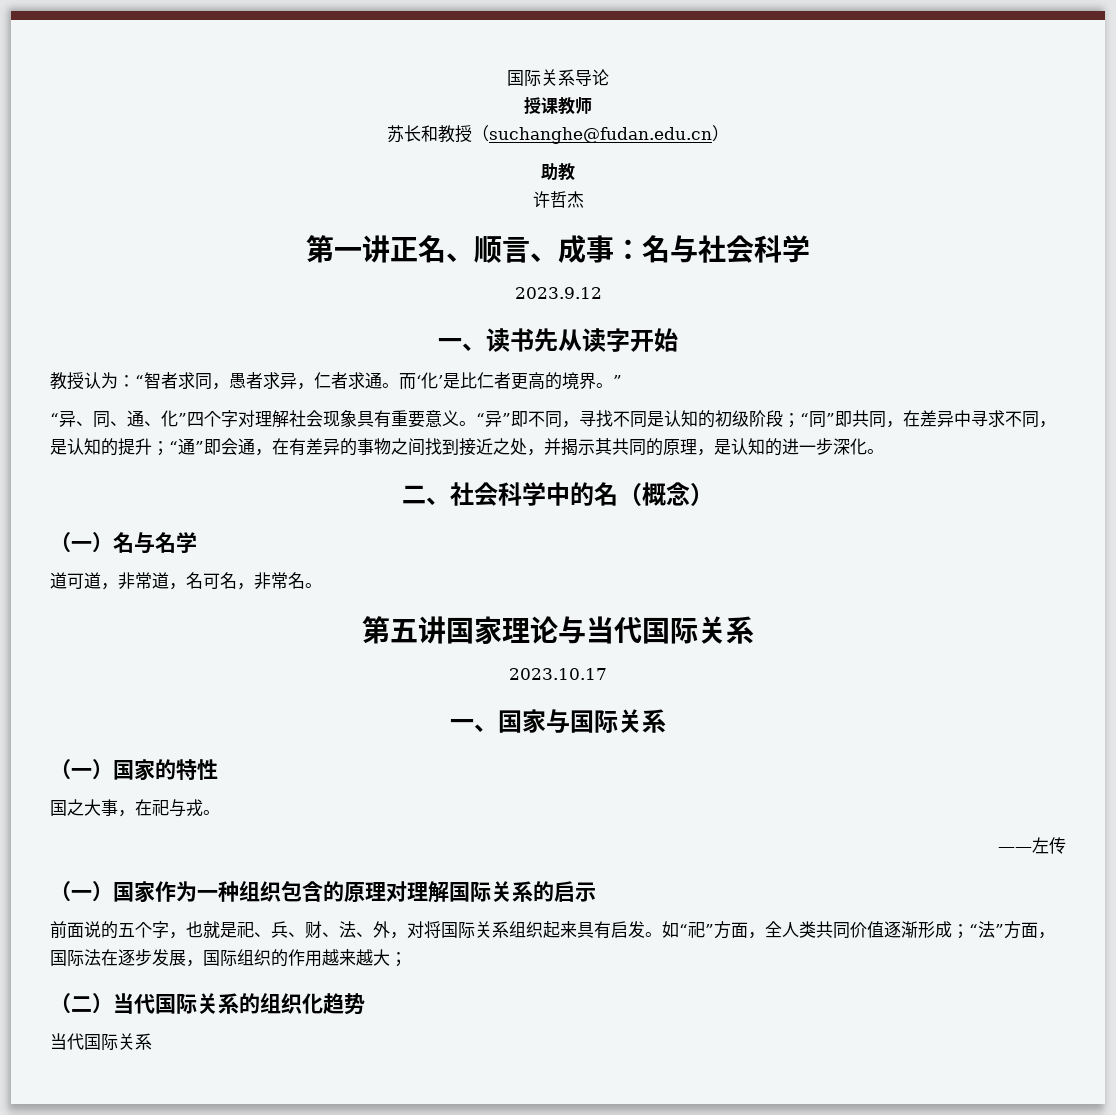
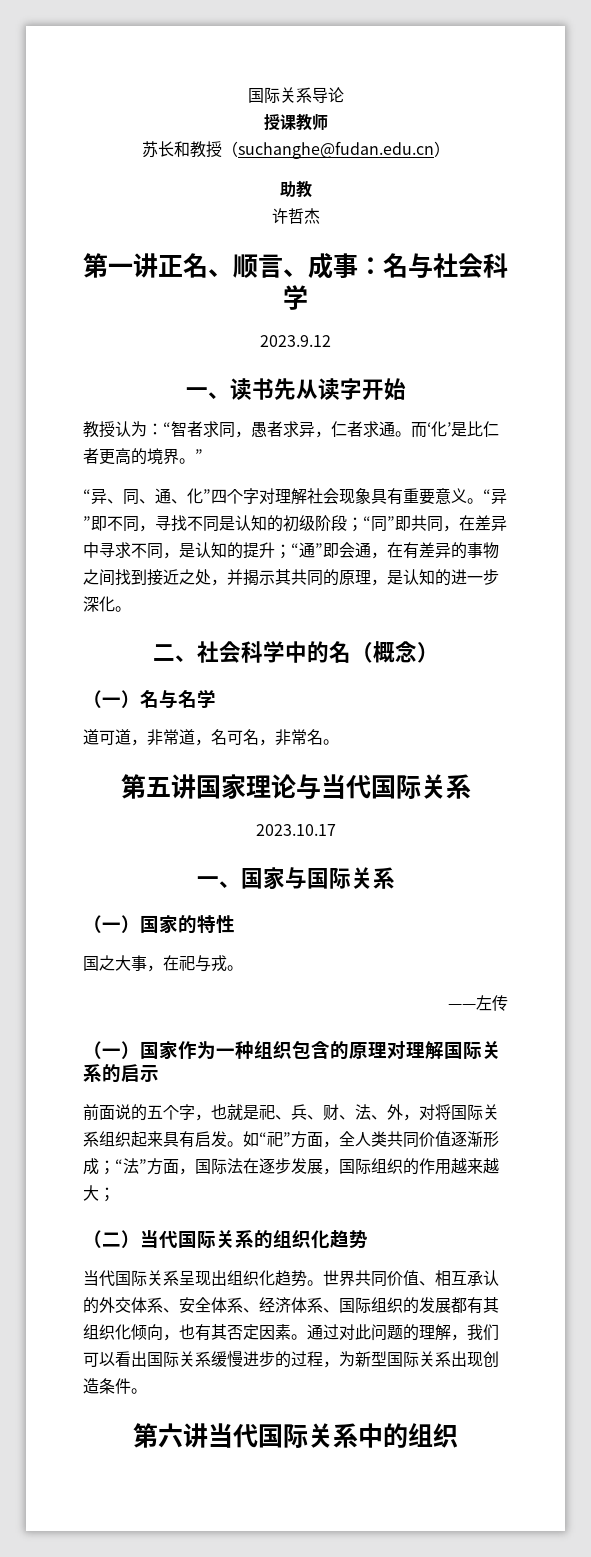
  （二）当代国际关系的组织化趋势
- 当代国际关系
+ 当代国际关系呈现出组织化趋势。世界共同价值、相互承认的外交体系、安全体系、经济体系、国际组织的发展都有其组织化倾向，也有其否定因素。通过对此问题的理解，我们可以看出国际关系缓慢进步的过程，为新型国际关系出现创造条件。
+ 第六讲当代国际关系中的组织

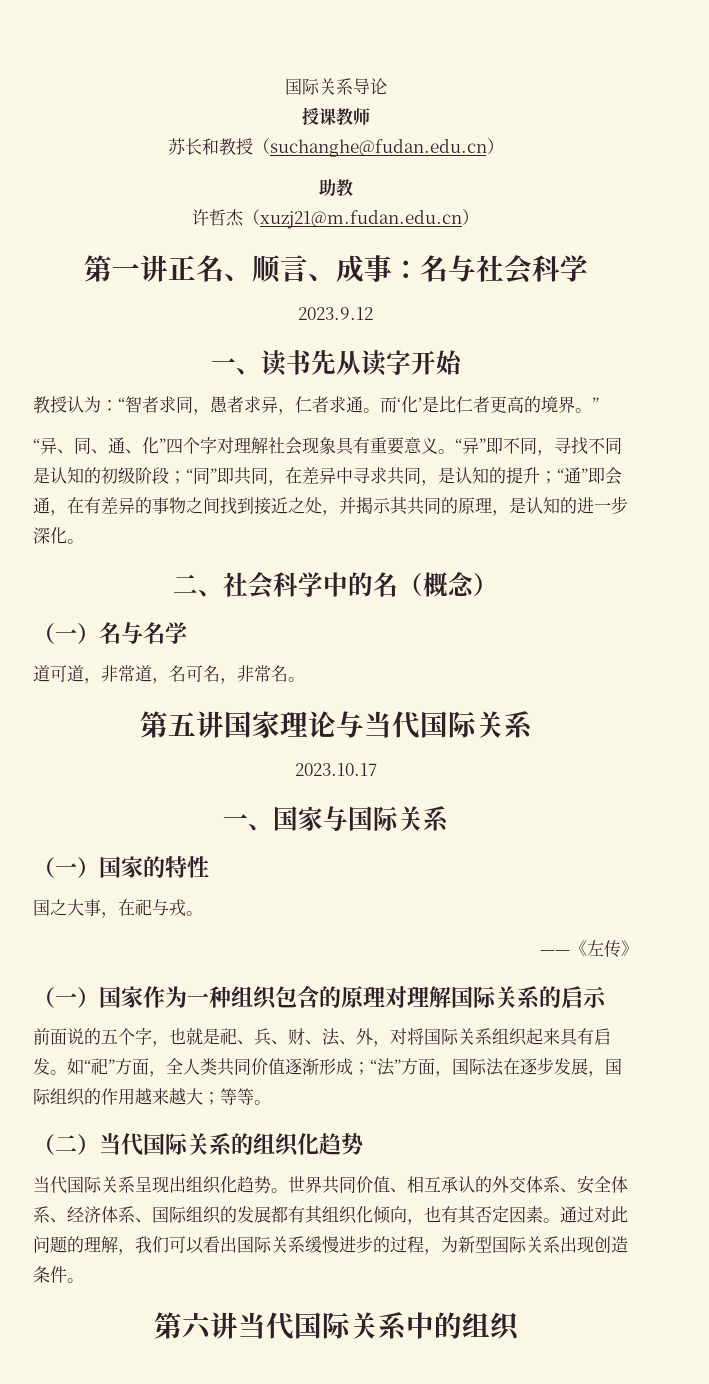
- 许哲杰
+ 许哲杰（xuzj21@m.fudan.edu.cn）
- “异”即不同，寻找不同是认知的初级阶段；“同”即共同，在差异中寻求不同，是认知的提升；“通”即会通，在有差异的事物之间找到接近之处，并揭示其共同的原理，是认知的进一步深化。
+ “异”即不同，寻找不同是认知的初级阶段；“同”即共同，在差异中寻求共同，是认知的提升；“通”即会通，在有差异的事物之间找到接近之处，并揭示其共同的原理，是认知的进一步深化。
- ——左传
+ ——《左传》
- 如“祀”方面，全人类共同价值逐渐形成；“法”方面，国际法在逐步发展，国际组织的作用越来越大；
+ 如“祀”方面，全人类共同价值逐渐形成；“法”方面，国际法在逐步发展，国际组织的作用越来越大；等等。

